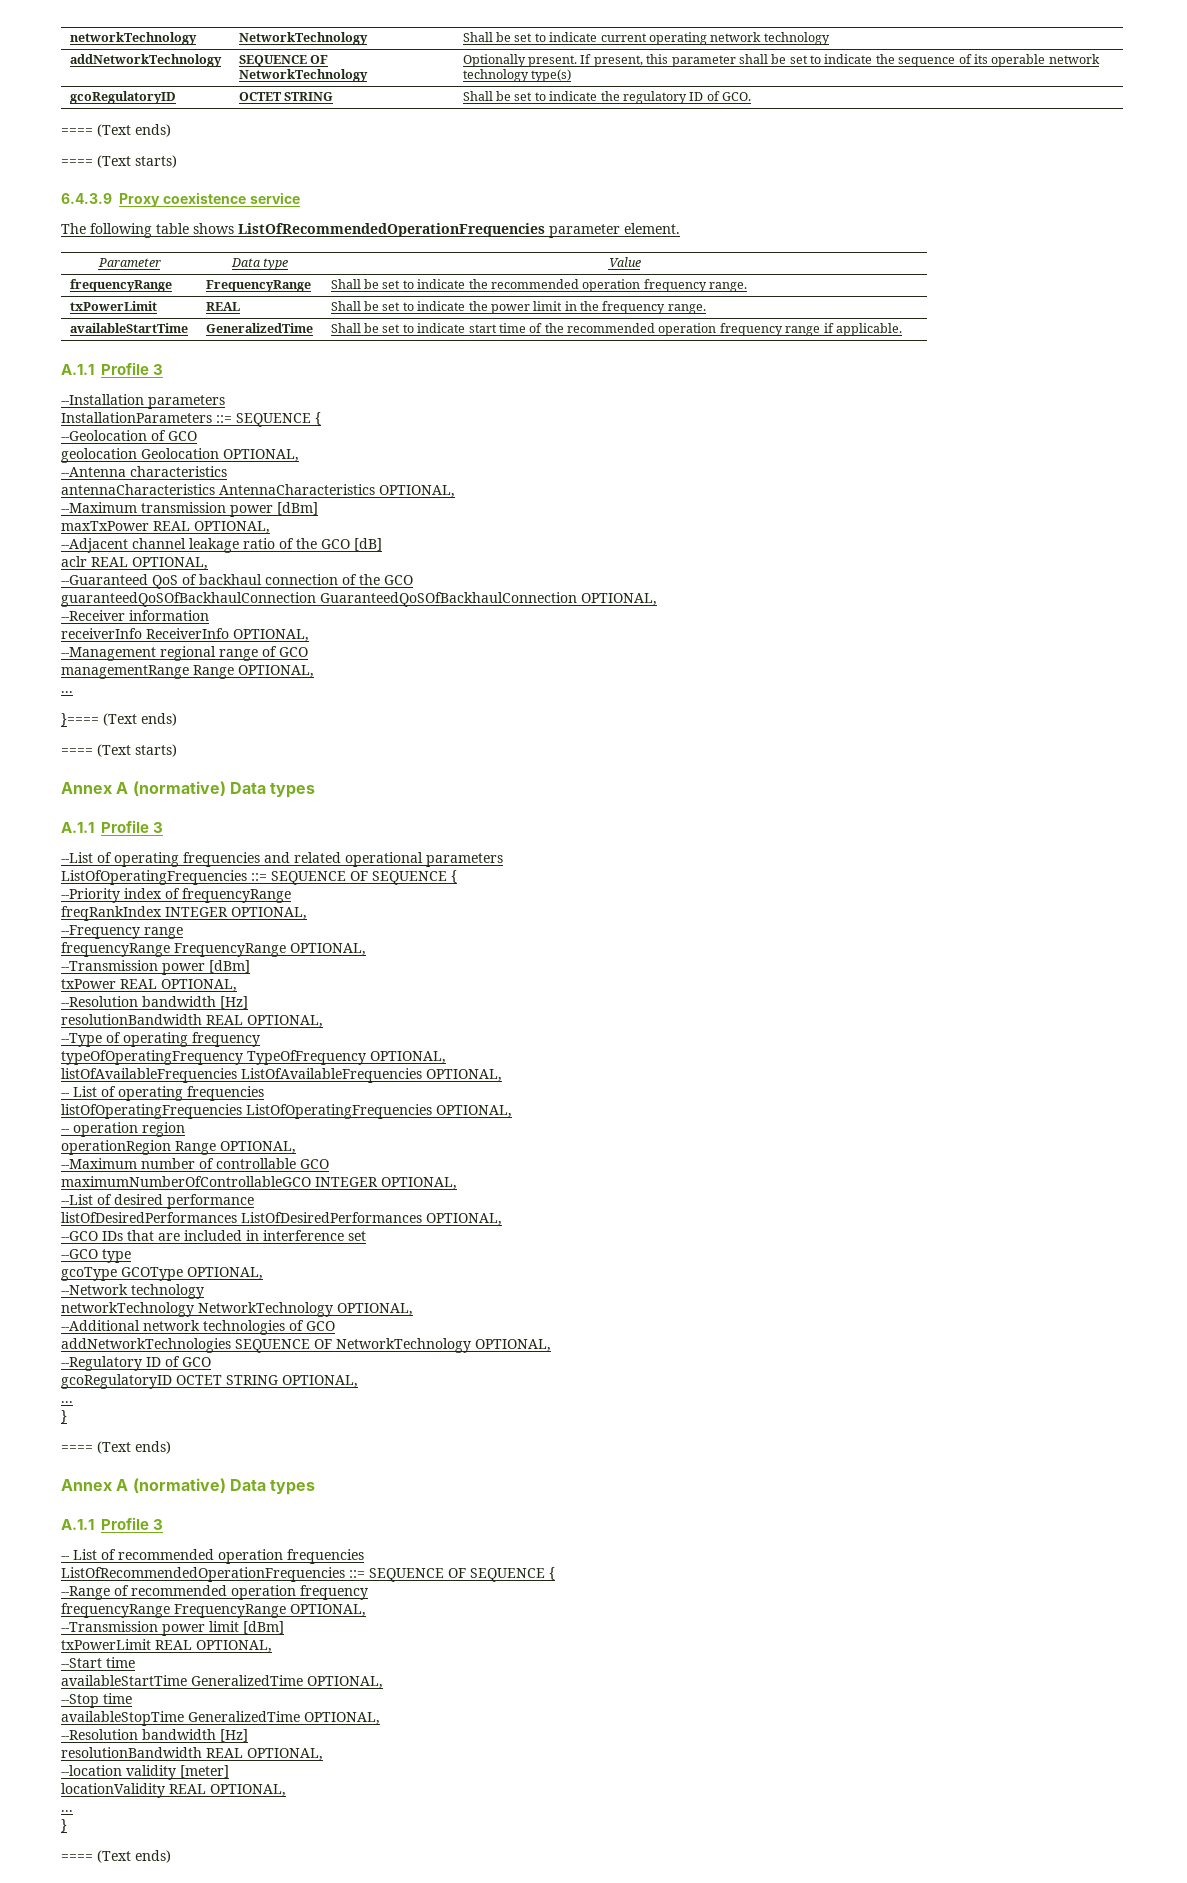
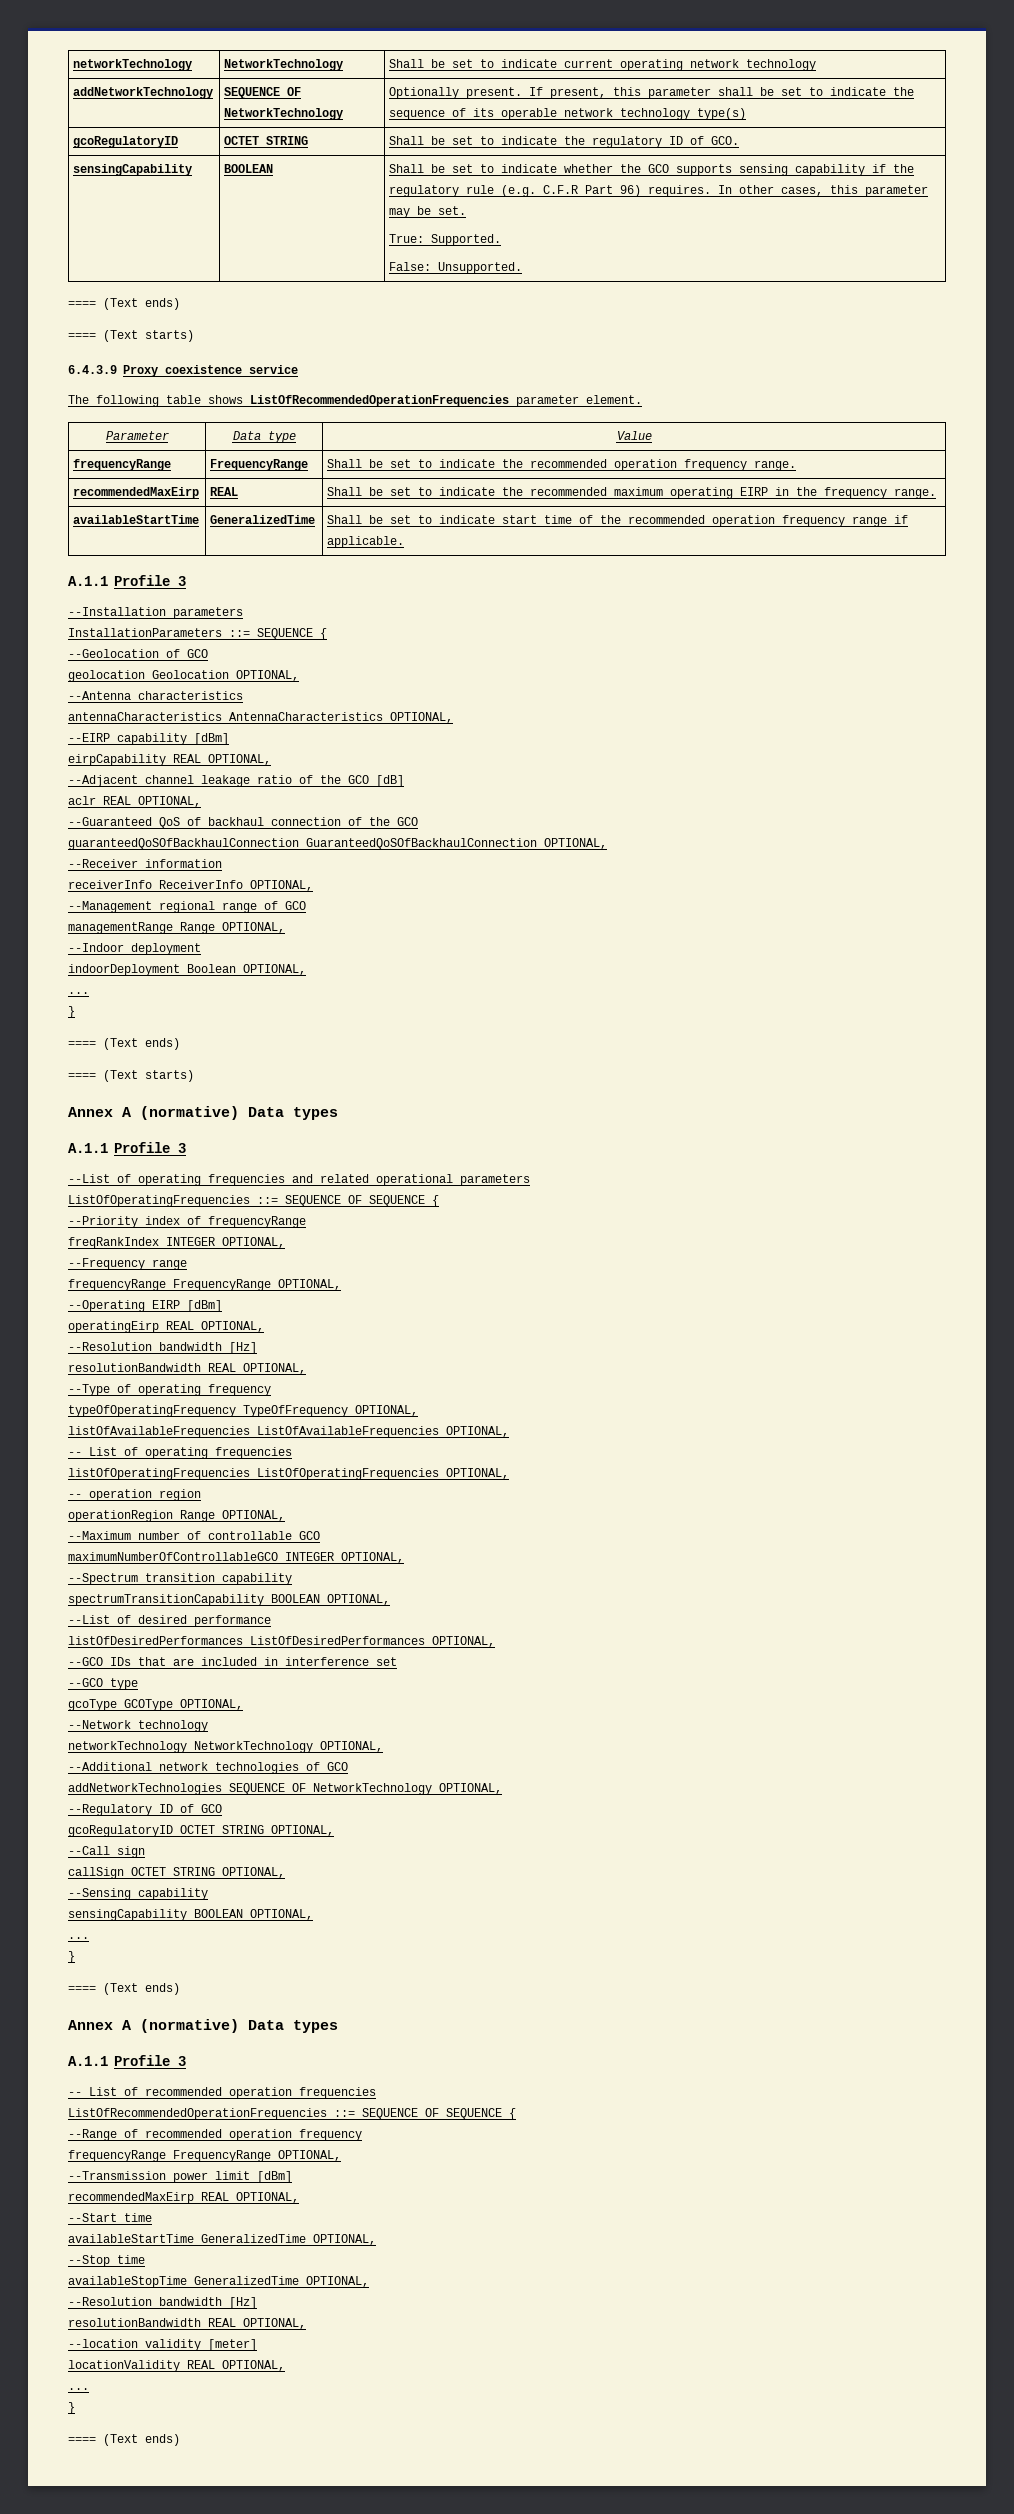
+ sensingCapability | BOOLEAN | Shall be set to indicate whether the GCO supports sensing capability if the regulatory rule (e.g. C.F.R Part 96) requires. In other cases, this parameter may be set.
+ True: Supported.
+ False: Unsupported.
- txPowerLimit | REAL | Shall be set to indicate the power limit in the frequency range.
+ recommendedMaxEirp | REAL | Shall be set to indicate the recommended maximum operating EIRP in the frequency range.
- --Maximum transmission power [dBm]
- maxTxPower REAL OPTIONAL,
+ --EIRP capability [dBm]
+ eirpCapability REAL OPTIONAL,
  managementRange Range OPTIONAL,
+ --Indoor deployment
+ indoorDeployment Boolean OPTIONAL,
  ...
- }==== (Text ends)
+ }
+ ==== (Text ends)
- --Transmission power [dBm]
- txPower REAL OPTIONAL,
+ --Operating EIRP [dBm]
+ operatingEirp REAL OPTIONAL,
+ --Spectrum transition capability
+ spectrumTransitionCapability BOOLEAN OPTIONAL,
+ --Call sign
+ callSign OCTET STRING OPTIONAL,
+ --Sensing capability
+ sensingCapability BOOLEAN OPTIONAL,
- txPowerLimit REAL OPTIONAL,
+ recommendedMaxEirp REAL OPTIONAL,

